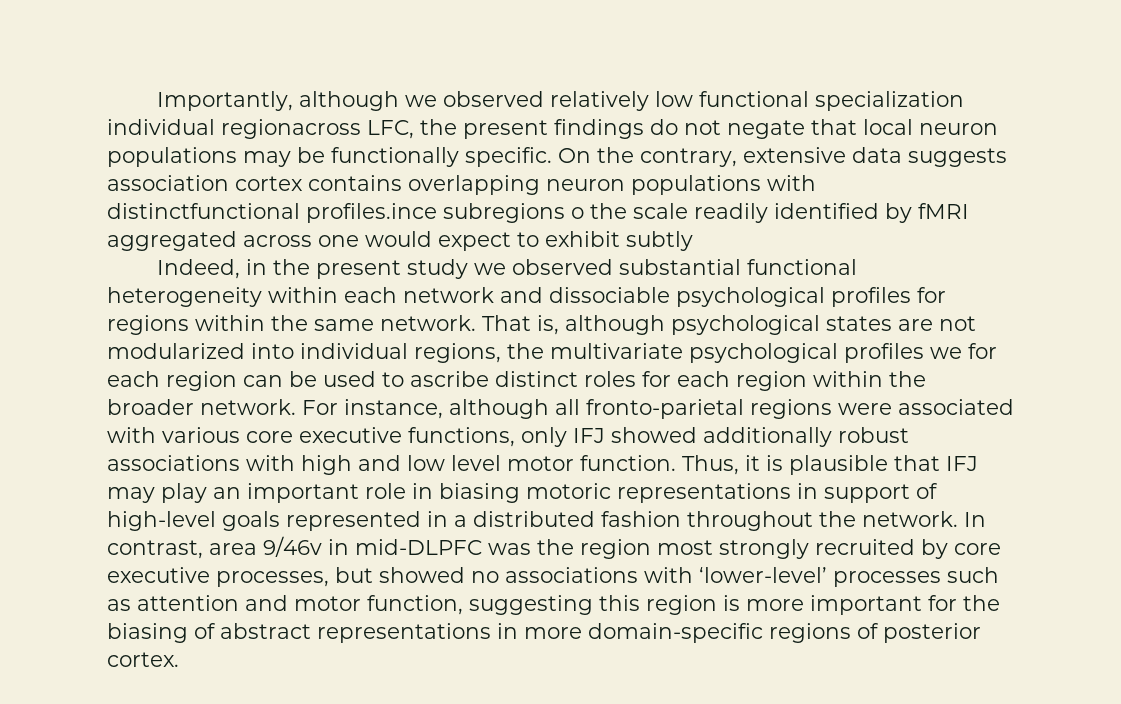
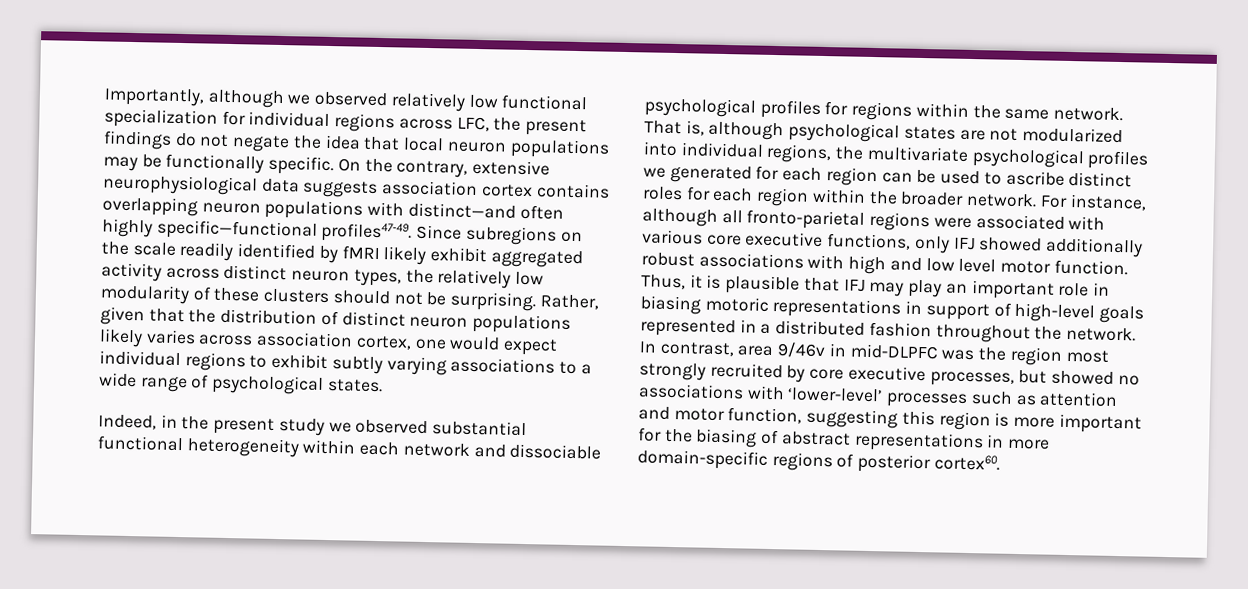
- Importantly, although we observed relatively low functional specialization individual regionacross LFC, the present findings do not negate that local neuron populations may be functionally specific.
+ Importantly, although we observed relatively low functional specialization for individual regions across LFC, the present findings do not negate the idea that local neuron populations may be functionally specific.
- On the contrary, extensive data suggests association cortex contains overlapping neuron populations with distinctfunctional profiles.ince subregions o the scale readily identified by fMRI aggregated across one would expect to exhibit subtly
+ On the contrary, extensive neurophysiological data suggests association cortex contains overlapping neuron populations with distinct—and often highly specific—functional profiles47-49. Since subregions on the scale readily identified by fMRI likely exhibit aggregated activity across distinct neuron types, the relatively low modularity of these clusters should not be surprising. Rather, given that the distribution of distinct neuron populations likely varies across association cortex, one would expect individual regions to exhibit subtly varying associations to a wide range of psychological states.
- That is, although psychological states are not modularized into individual regions, the multivariate psychological profiles we for each region can be used to ascribe distinct roles for each region within the broader network.
+ That is, although psychological states are not modularized into individual regions, the multivariate psychological profiles we generated for each region can be used to ascribe distinct roles for each region within the broader network.
- In contrast, area 9/46v in mid-DLPFC was the region most strongly recruited by core executive processes, but showed no associations with ‘lower-level’ processes such as attention and motor function, suggesting this region is more important for the biasing of abstract representations in more domain-specific regions of posterior cortex.
+ In contrast, area 9/46v in mid-DLPFC was the region most strongly recruited by core executive processes, but showed no associations with ‘lower-level’ processes such as attention and motor function, suggesting this region is more important for the biasing of abstract representations in more domain-specific regions of posterior cortex60.

